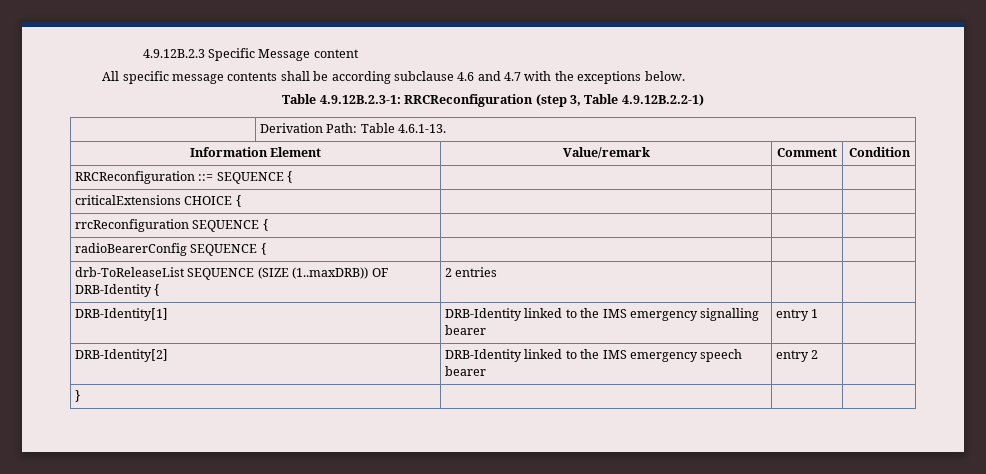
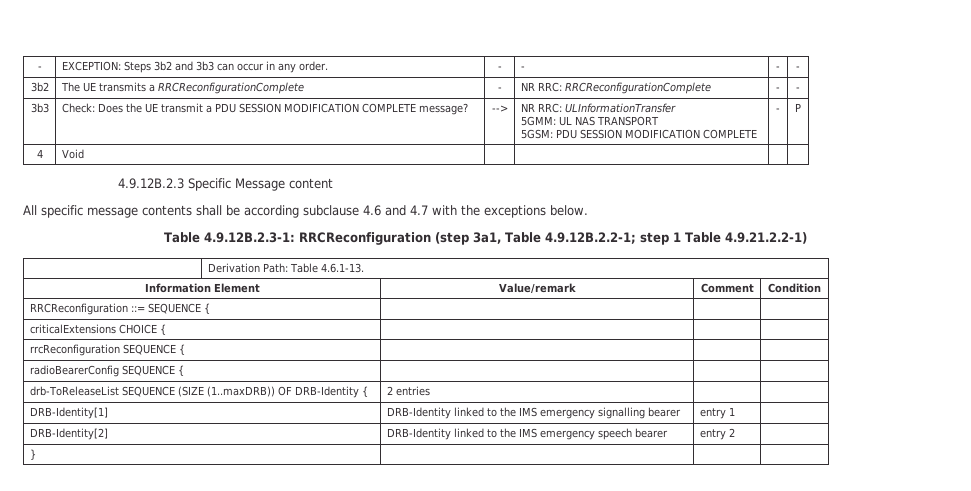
+ - | EXCEPTION: Steps 3b2 and 3b3 can occur in any order. | - | - | - | -
+ 3b2 | The UE transmits a RRCReconfigurationComplete | - | NR RRC: RRCReconfigurationComplete | - | -
+ 3b3 | Check: Does the UE transmit a PDU SESSION MODIFICATION COMPLETE message? | --> | NR RRC: ULInformationTransfer
+ 5GMM: UL NAS TRANSPORT
+ 5GSM: PDU SESSION MODIFICATION COMPLETE | - | P
+ 4 | Void | | | |
- Table 4.9.12B.2.3-1: RRCReconfiguration (step 3, Table 4.9.12B.2.2-1)
+ Table 4.9.12B.2.3-1: RRCReconfiguration (step 3a1, Table 4.9.12B.2.2-1; step 1 Table 4.9.21.2.2-1)

